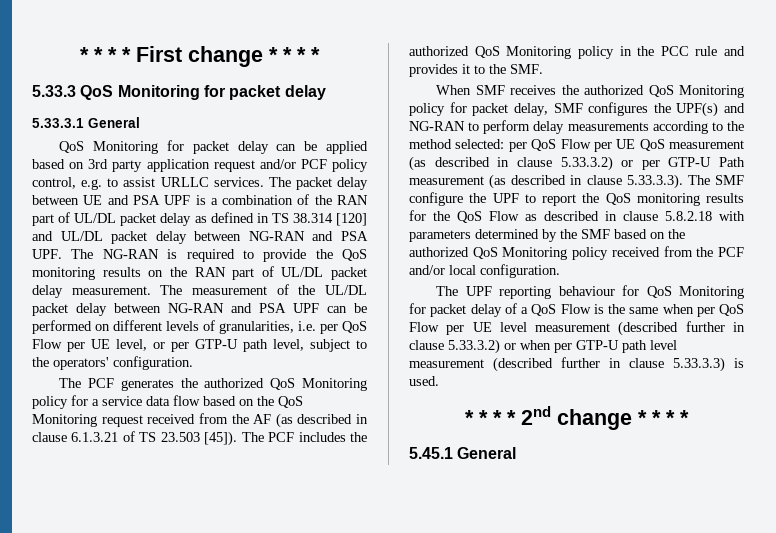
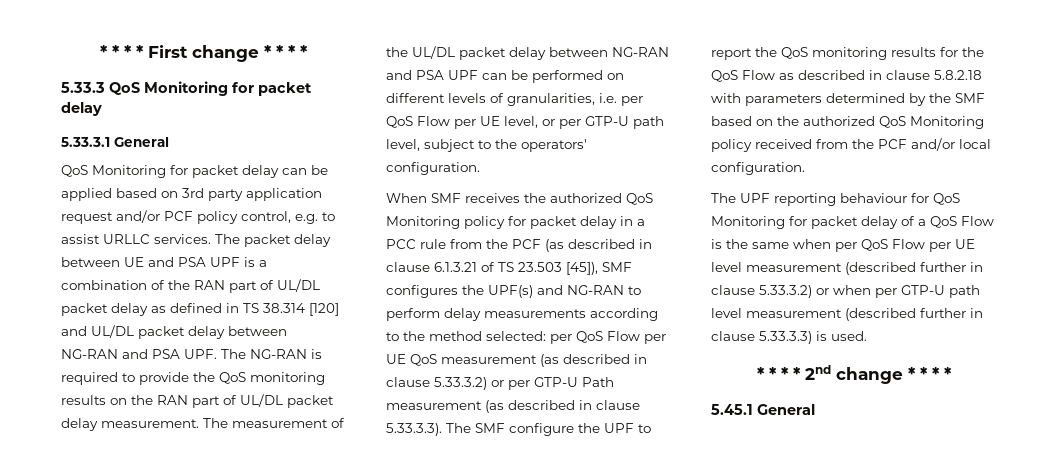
- The PCF generates the authorized QoS Monitoring policy for a service data flow based on the QoS Monitoring request received from the AF (as described in clause 6.1.3.21 of TS 23.503 [45]). The PCF includes the authorized QoS Monitoring policy in the PCC rule and provides it to the SMF.
- When SMF receives the authorized QoS Monitoring policy for packet delay, SMF configures the UPF(s) and NG-RAN to perform delay measurements according to the method selected:
+ When SMF receives the authorized QoS Monitoring policy for packet delay in a PCC rule from the PCF (as described in clause 6.1.3.21 of TS 23.503 [45]), SMF configures the UPF(s) and NG-RAN to perform delay measurements according to the method selected:

